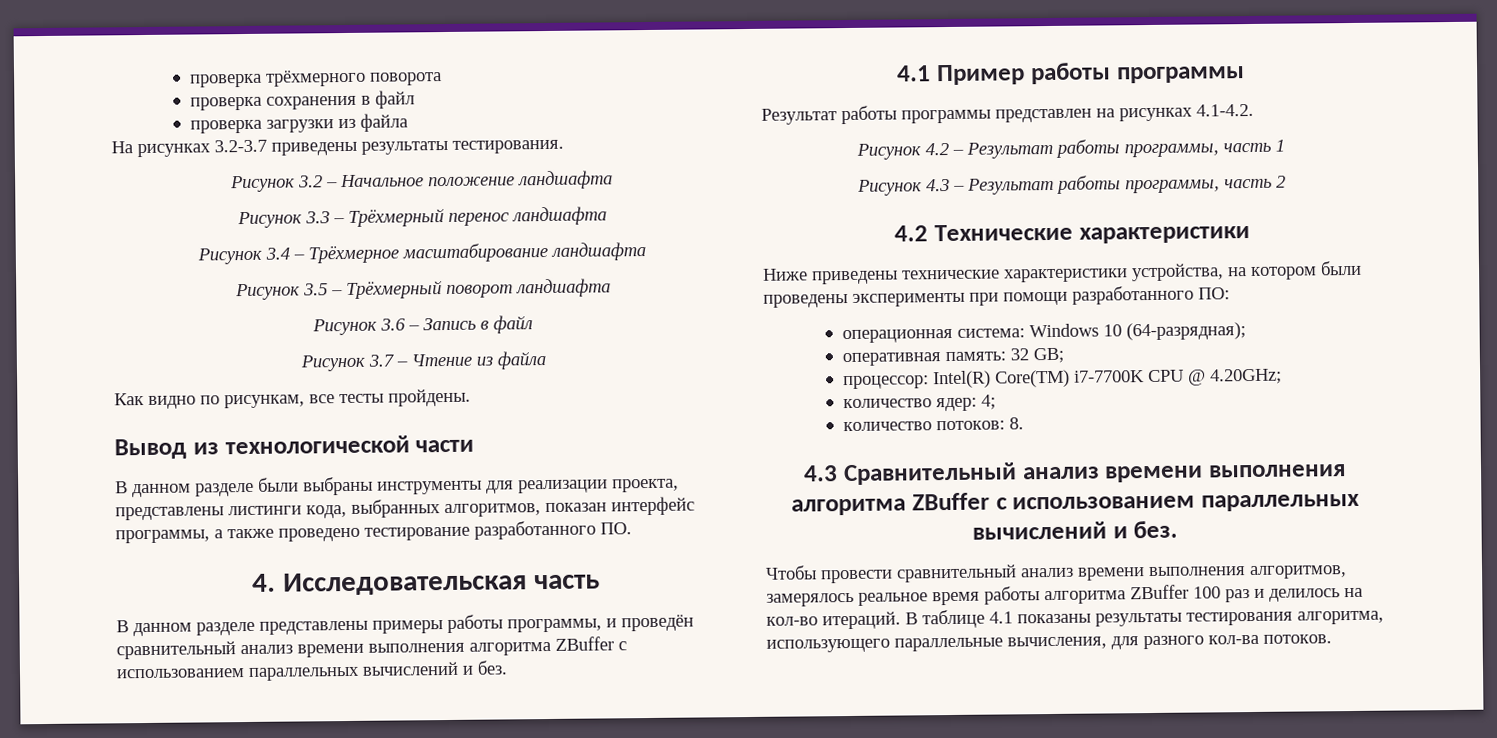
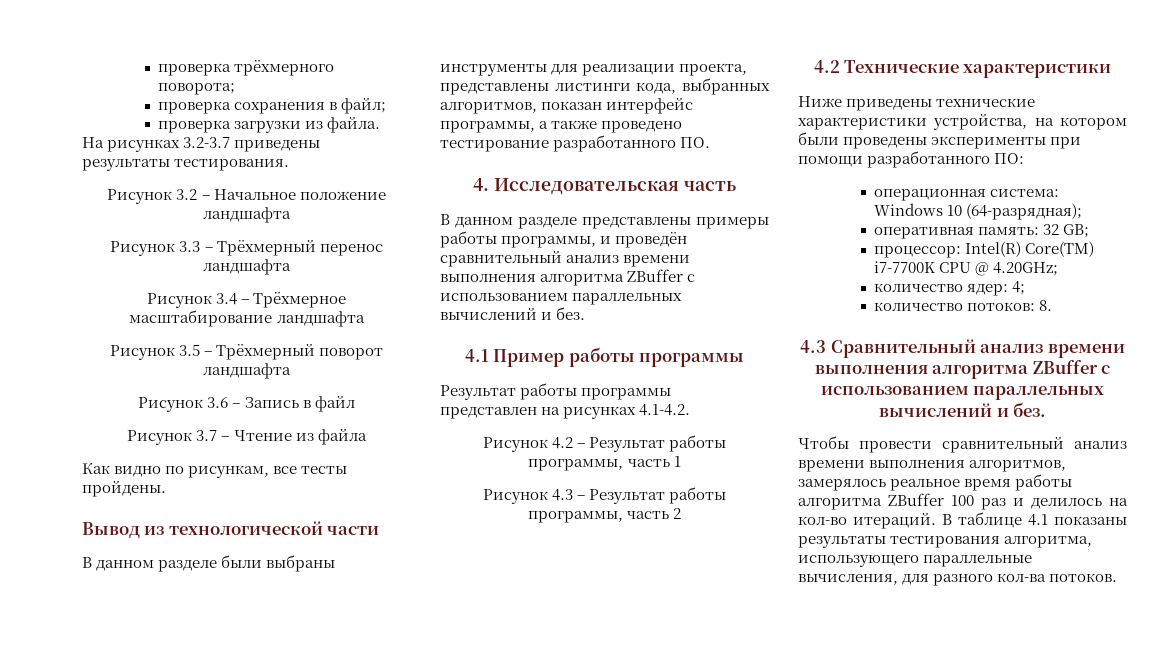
- проверка трёхмерного поворота
+ проверка трёхмерного поворота;
- проверка сохранения в файл
+ проверка сохранения в файл;
- проверка загрузки из файла
+ проверка загрузки из файла.

